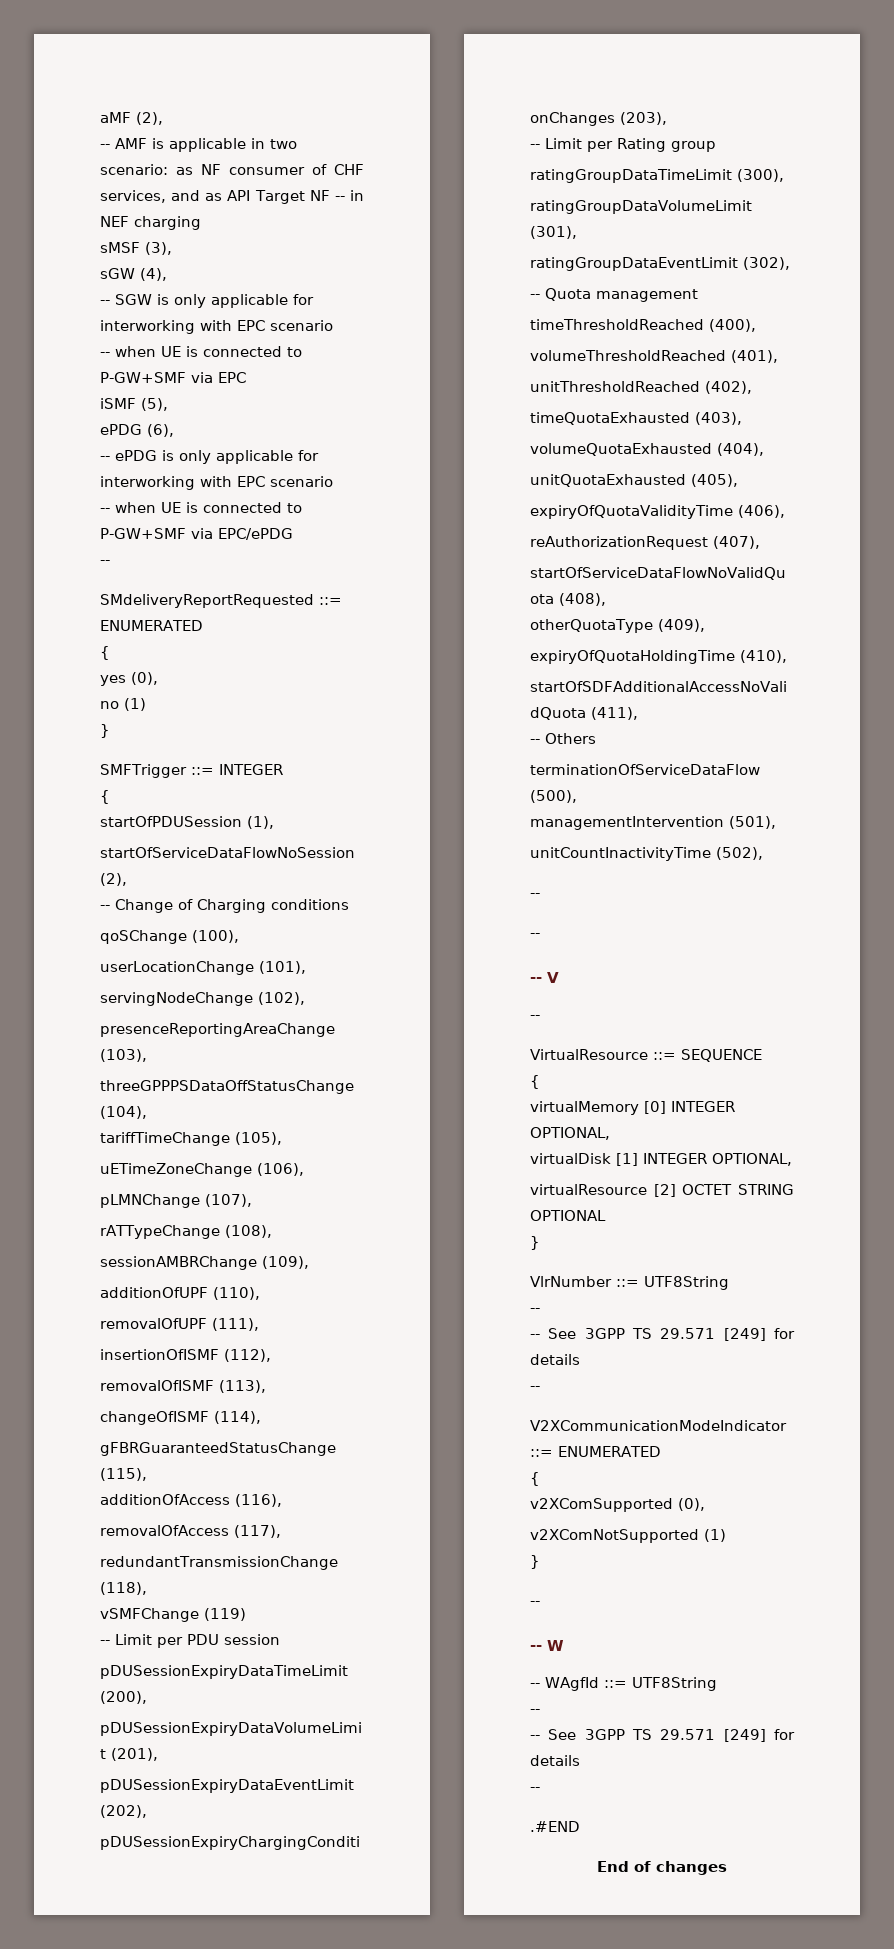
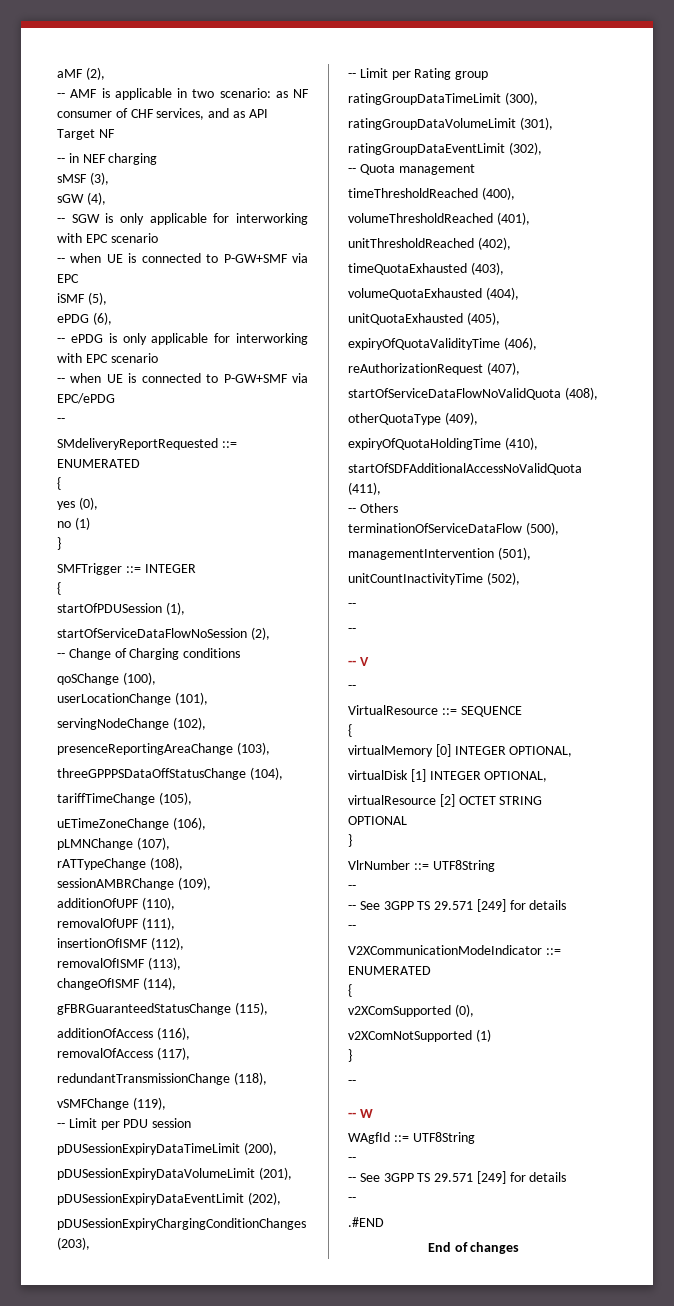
- -- AMF is applicable in two scenario: as NF consumer of CHF services, and as API Target NF -- in NEF charging
+ -- AMF is applicable in two scenario: as NF consumer of CHF services, and as API Target NF
+ -- in NEF charging
- vSMFChange (119)
+ vSMFChange (119),
- -- WAgfId ::= UTF8String
+ WAgfId ::= UTF8String

